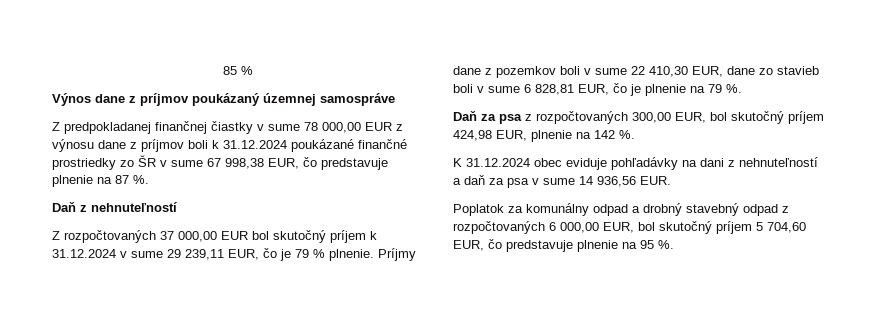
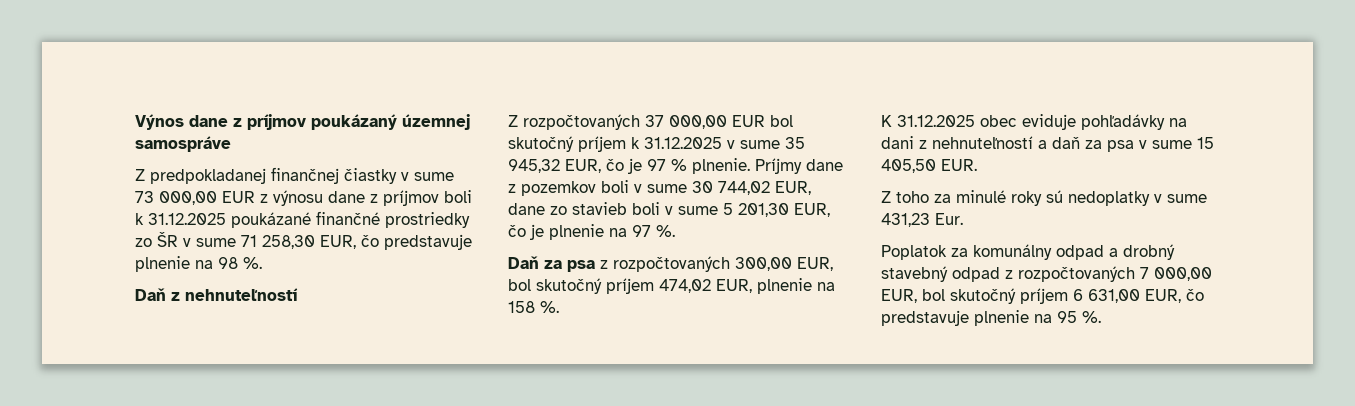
- 85 %
- Z predpokladanej finančnej čiastky v sume 78 000,00 EUR z výnosu dane z príjmov boli k 31.12.2024 poukázané finančné prostriedky zo ŠR v sume 67 998,38 EUR, čo predstavuje plnenie na 87 %.
+ Z predpokladanej finančnej čiastky v sume 73 000,00 EUR z výnosu dane z príjmov boli k 31.12.2025 poukázané finančné prostriedky zo ŠR v sume 71 258,30 EUR, čo predstavuje plnenie na 98 %.
- Z rozpočtovaných 37 000,00 EUR bol skutočný príjem k 31.12.2024 v sume 29 239,11 EUR, čo je 79 % plnenie.
+ Z rozpočtovaných 37 000,00 EUR bol skutočný príjem k 31.12.2025 v sume 35 945,32 EUR, čo je 97 % plnenie.
- Príjmy dane z pozemkov boli v sume 22 410,30 EUR, dane zo stavieb boli v sume 6 828,81 EUR, čo je plnenie na 79 %.
+ Príjmy dane z pozemkov boli v sume 30 744,02 EUR, dane zo stavieb boli v sume 5 201,30 EUR, čo je plnenie na 97 %.
- Daň za psa z rozpočtovaných 300,00 EUR, bol skutočný príjem 424,98 EUR, plnenie na 142 %.
+ Daň za psa z rozpočtovaných 300,00 EUR, bol skutočný príjem 474,02 EUR, plnenie na 158 %.
- K 31.12.2024 obec eviduje pohľadávky na dani z nehnuteľností a daň za psa v sume 14 936,56 EUR.
+ K 31.12.2025 obec eviduje pohľadávky na dani z nehnuteľností a daň za psa v sume 15 405,50 EUR.
+ Z toho za minulé roky sú nedoplatky v sume 431,23 Eur.
- Poplatok za komunálny odpad a drobný stavebný odpad z rozpočtovaných 6 000,00 EUR, bol skutočný príjem 5 704,60 EUR, čo predstavuje plnenie na 95 %.
+ Poplatok za komunálny odpad a drobný stavebný odpad z rozpočtovaných 7 000,00 EUR, bol skutočný príjem 6 631,00 EUR, čo predstavuje plnenie na 95 %.

